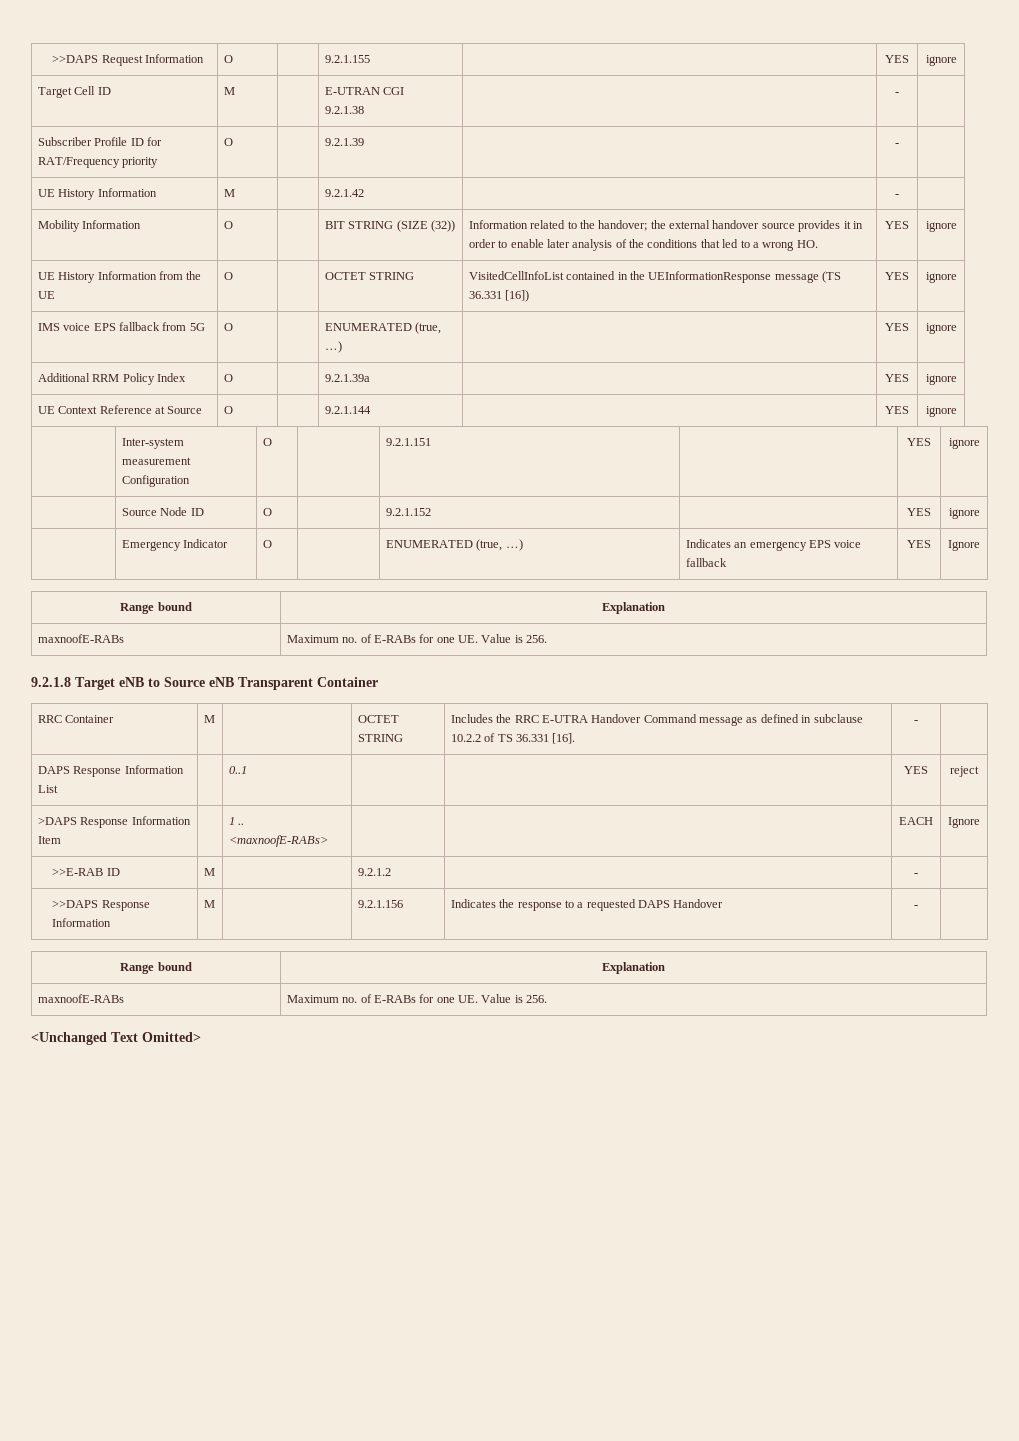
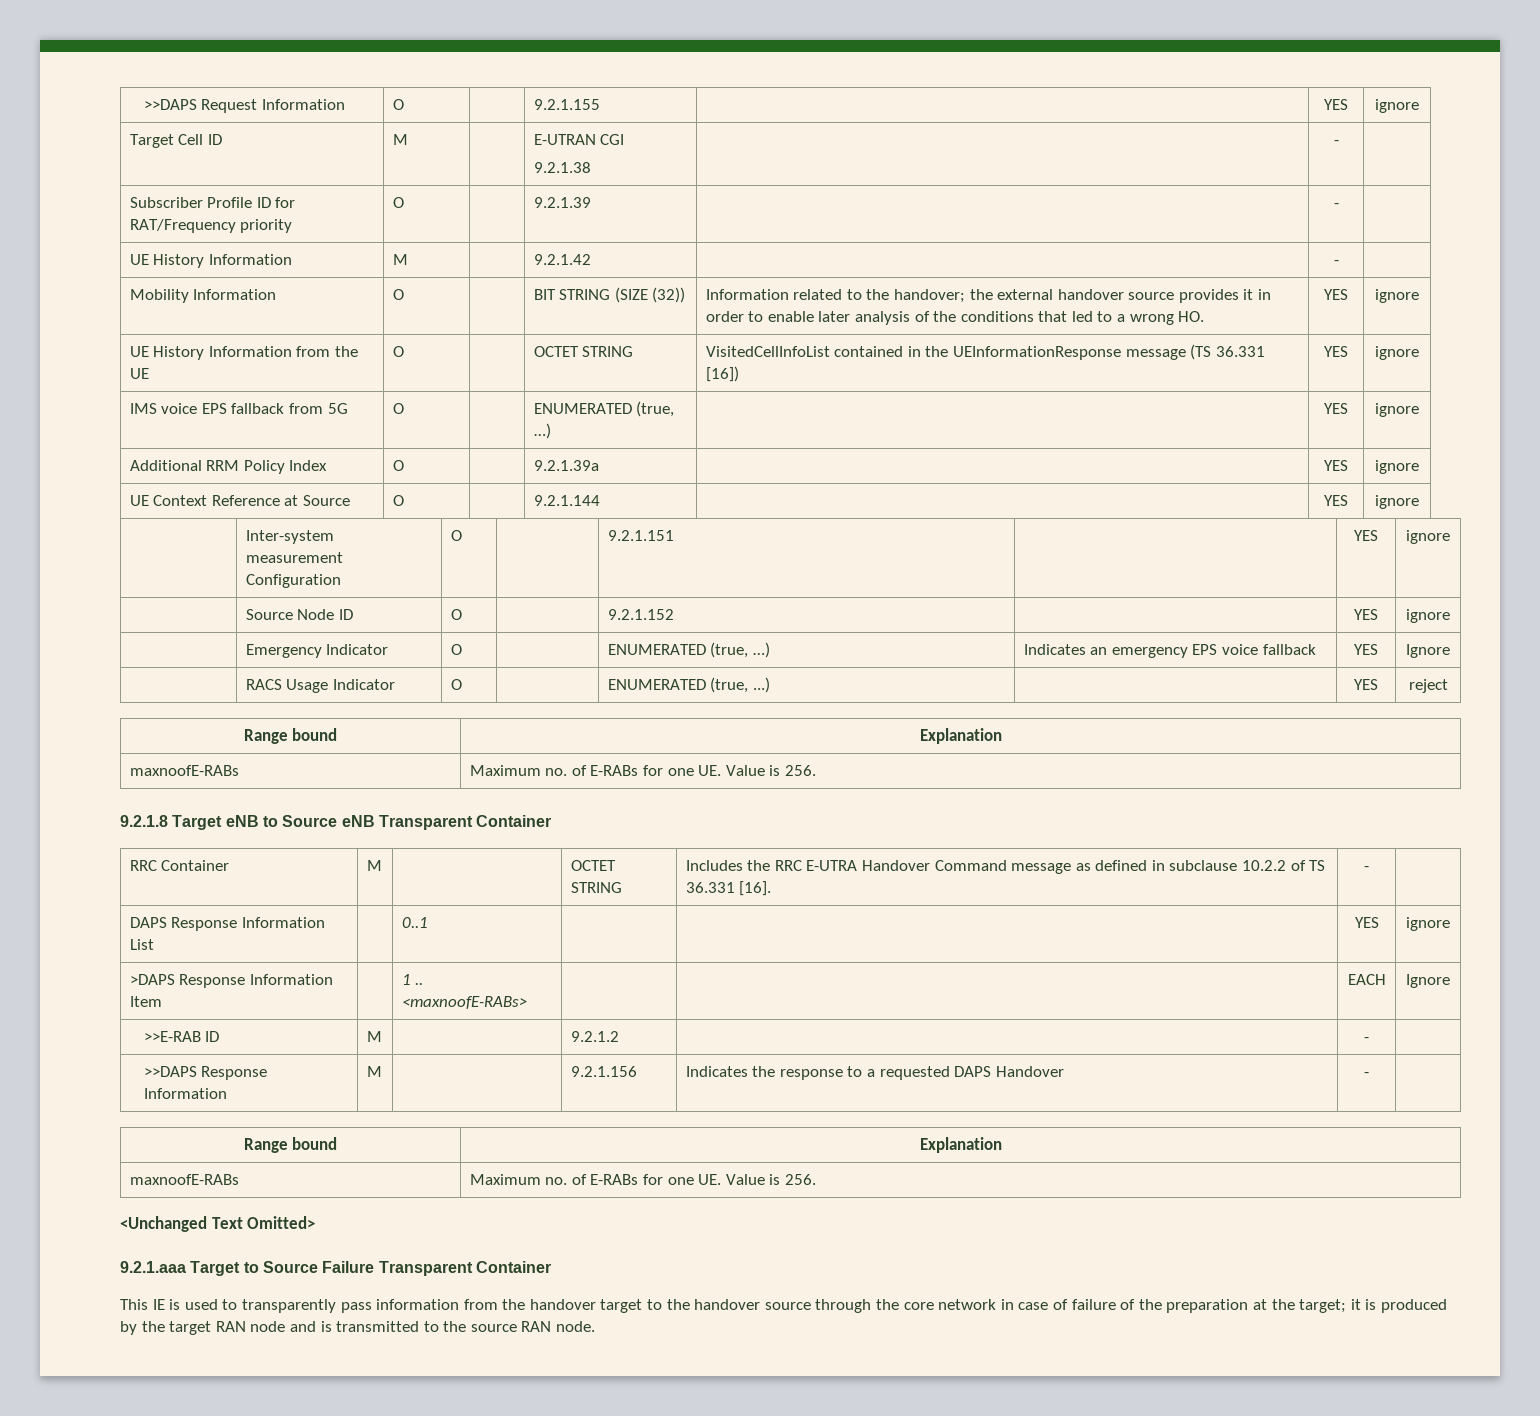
+ | RACS Usage Indicator | O | | ENUMERATED (true, ...) | | YES | reject
- DAPS Response Information List | | 0..1 | | | YES | reject
+ DAPS Response Information List | | 0..1 | | | YES | ignore
+ 9.2.1.aaa Target to Source Failure Transparent Container
+ This IE is used to transparently pass information from the handover target to the handover source through the core network in case of failure of the preparation at the target; it is produced by the target RAN node and is transmitted to the source RAN node.

